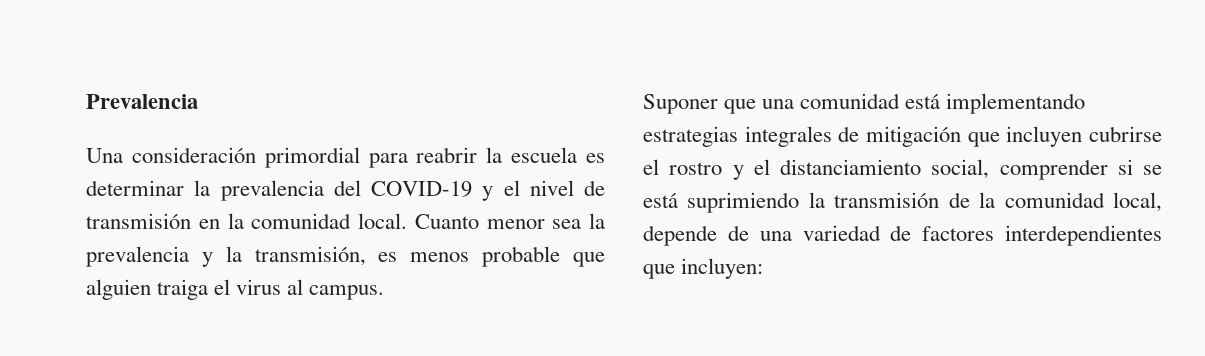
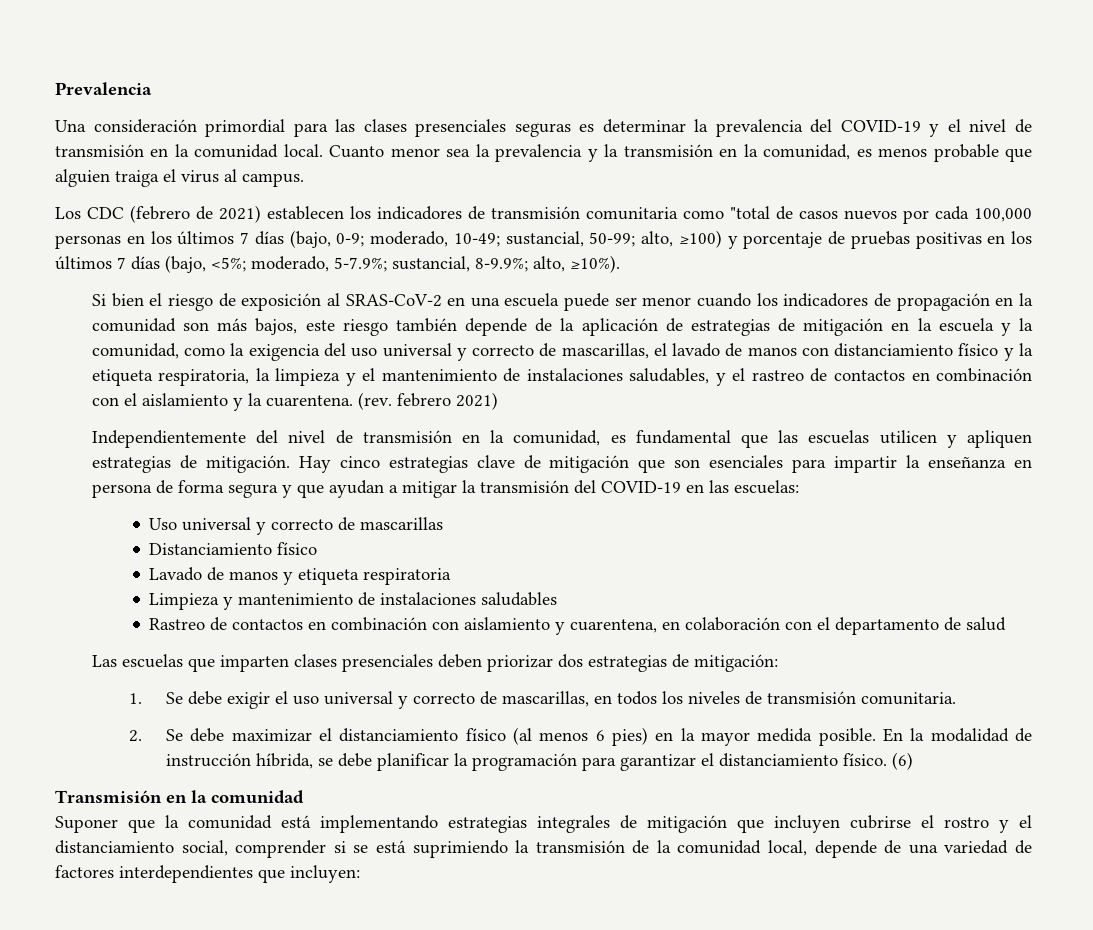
- Una consideración primordial para reabrir la escuela es determinar la prevalencia del COVID-19 y el nivel de transmisión en la comunidad local.
+ Una consideración primordial para las clases presenciales seguras es determinar la prevalencia del COVID-19 y el nivel de transmisión en la comunidad local.
- Cuanto menor sea la prevalencia y la transmisión, es menos probable que alguien traiga el virus al campus.
+ Cuanto menor sea la prevalencia y la transmisión en la comunidad, es menos probable que alguien traiga el virus al campus.
+ Los CDC (febrero de 2021) establecen los indicadores de transmisión comunitaria como "total de casos nuevos por cada 100,000 personas en los últimos 7 días (bajo, 0-9; moderado, 10-49; sustancial, 50-99; alto, ≥100) y porcentaje de pruebas positivas en los últimos 7 días (bajo, <5%; moderado, 5-7.9%; sustancial, 8-9.9%; alto, ≥10%).
+ Si bien el riesgo de exposición al SRAS-CoV-2 en una escuela puede ser menor cuando los indicadores de propagación en la comunidad son más bajos, este riesgo también depende de la aplicación de estrategias de mitigación en la escuela y la comunidad, como la exigencia del uso universal y correcto de mascarillas, el lavado de manos con distanciamiento físico y la etiqueta respiratoria, la limpieza y el mantenimiento de instalaciones saludables, y el rastreo de contactos en combinación con el aislamiento y la cuarentena. (rev. febrero 2021)
+ Independientemente del nivel de transmisión en la comunidad, es fundamental que las escuelas utilicen y apliquen estrategias de mitigación. Hay cinco estrategias clave de mitigación que son esenciales para impartir la enseñanza en persona de forma segura y que ayudan a mitigar la transmisión del COVID-19 en las escuelas:
+ Uso universal y correcto de mascarillas
+ Distanciamiento físico
+ Lavado de manos y etiqueta respiratoria
+ Limpieza y mantenimiento de instalaciones saludables
+ Rastreo de contactos en combinación con aislamiento y cuarentena, en colaboración con el departamento de salud
+ Las escuelas que imparten clases presenciales deben priorizar dos estrategias de mitigación:
+ 1. Se debe exigir el uso universal y correcto de mascarillas, en todos los niveles de transmisión comunitaria.
+ 2. Se debe maximizar el distanciamiento físico (al menos 6 pies) en la mayor medida posible. En la modalidad de instrucción híbrida, se debe planificar la programación para garantizar el distanciamiento físico. (6)
+ Transmisión en la comunidad
- Suponer que una comunidad está implementando estrategias integrales de mitigación que incluyen cubrirse el rostro y el distanciamiento social, comprender si se está suprimiendo la transmisión de la comunidad local, depende de una variedad de factores interdependientes que incluyen:
+ Suponer que la comunidad está implementando estrategias integrales de mitigación que incluyen cubrirse el rostro y el distanciamiento social, comprender si se está suprimiendo la transmisión de la comunidad local, depende de una variedad de factores interdependientes que incluyen:

